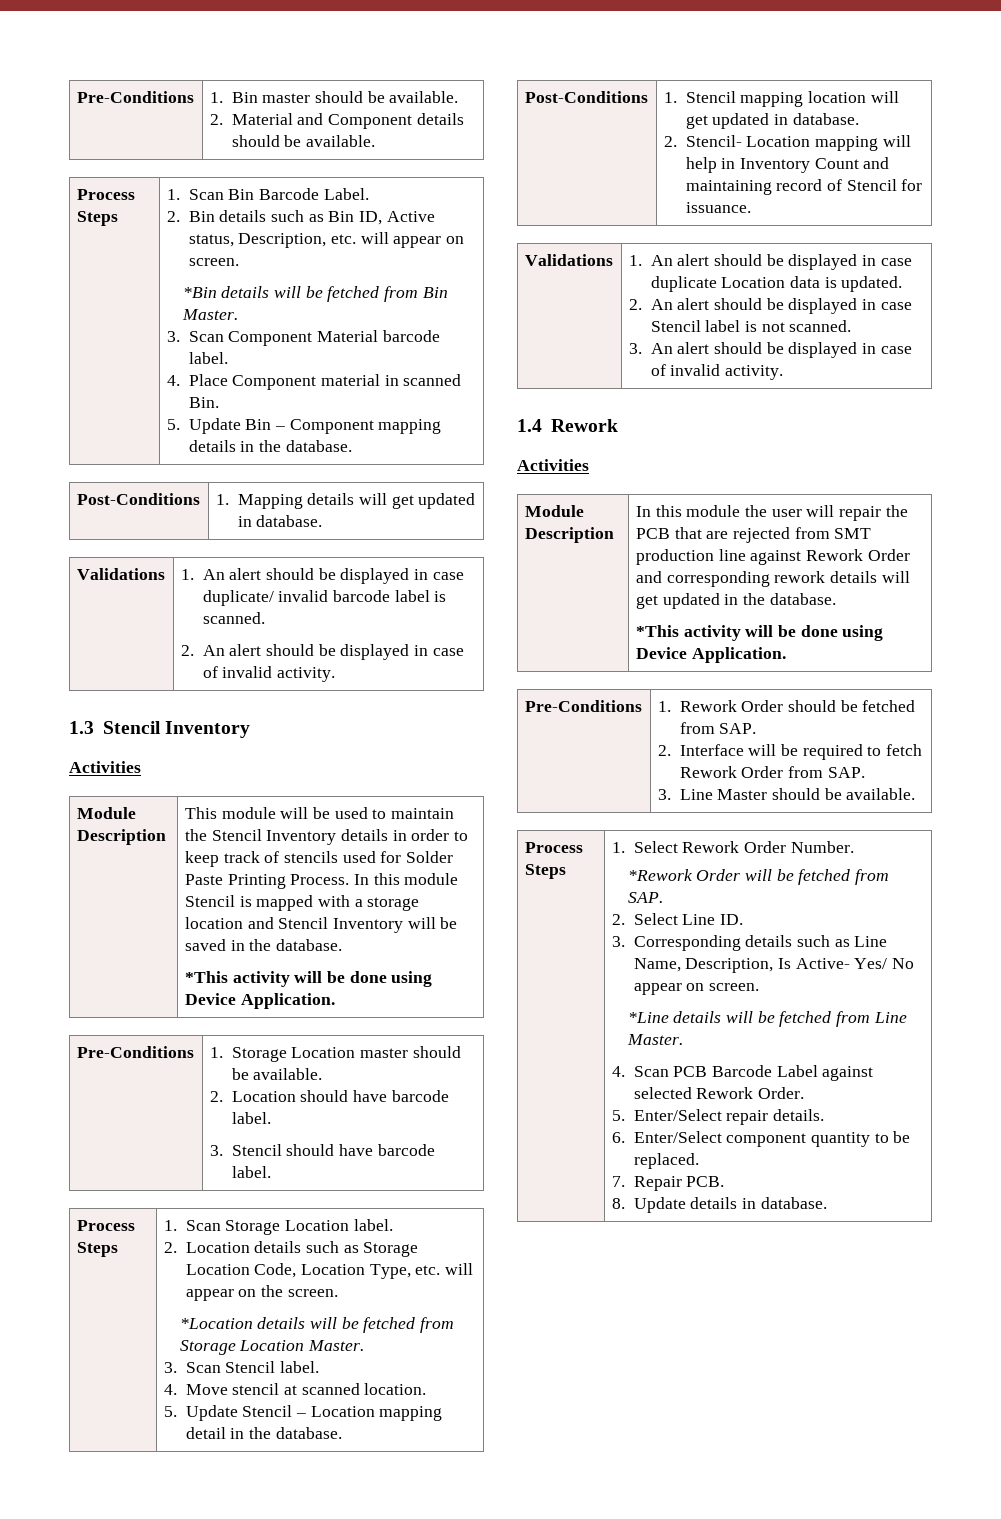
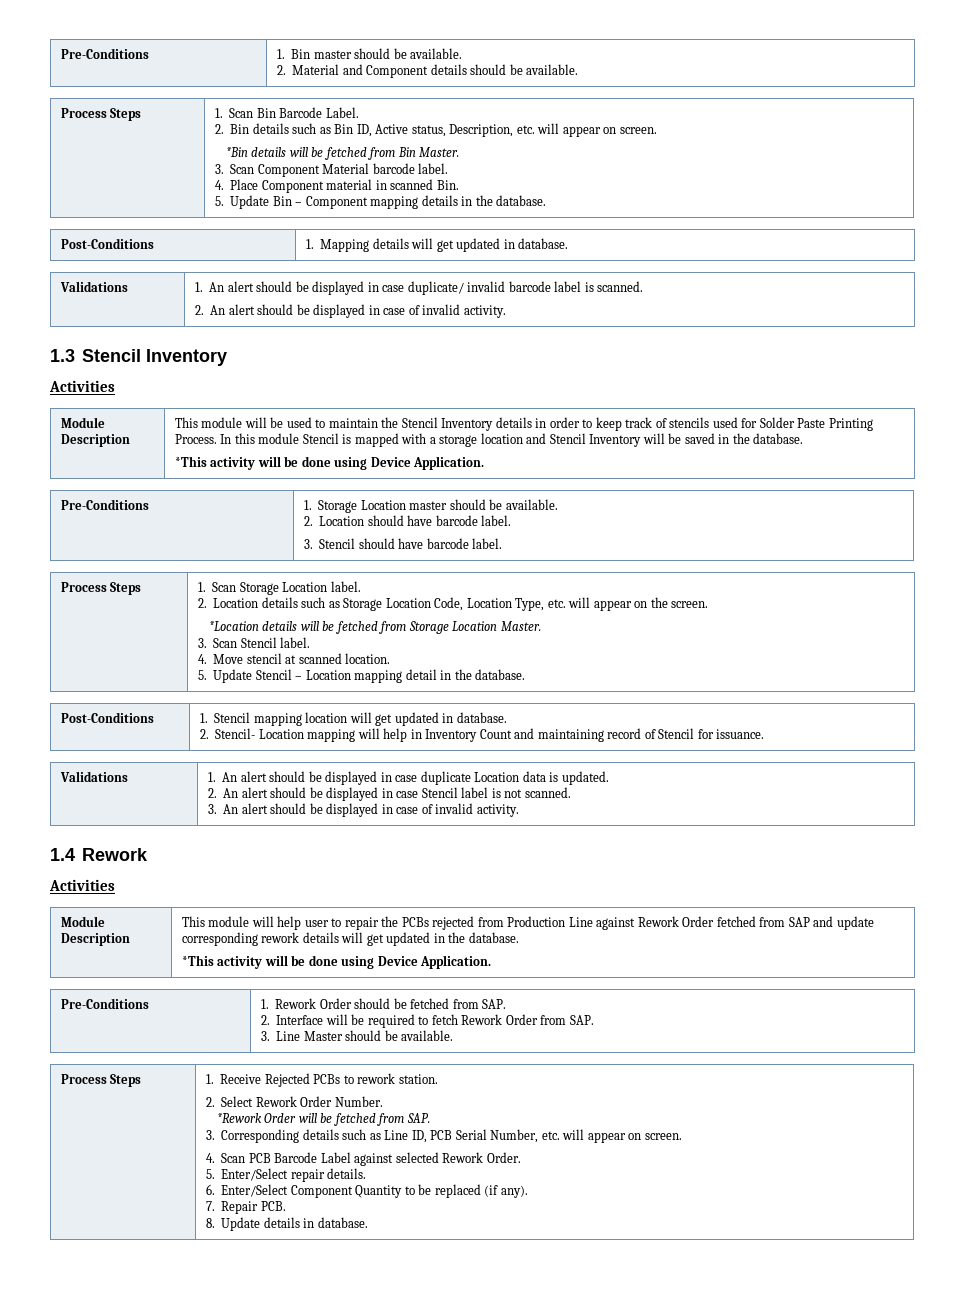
- Module Description | In this module the user will repair the PCB that are rejected from SMT production line against Rework Order and corresponding rework details will get updated in the database.
+ Module Description | This module will help user to repair the PCBs rejected from Production Line against Rework Order fetched from SAP and update corresponding rework details will get updated in the database.
- 1. Select Rework Order Number.
+ 1. Receive Rejected PCBs to rework station.
+ 2. Select Rework Order Number.
- 2. Select Line ID.
- 3. Corresponding details such as Line Name, Description, Is Active- Yes/ No appear on screen.
- *Line details will be fetched from Line Master.
+ 3. Corresponding details such as Line ID, PCB Serial Number, etc. will appear on screen.
- 6. Enter/Select component quantity to be replaced.
+ 6. Enter/Select Component Quantity to be replaced (if any).

